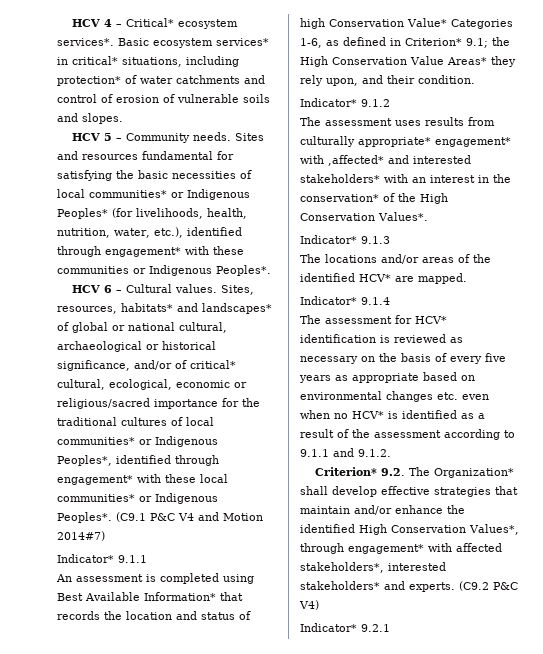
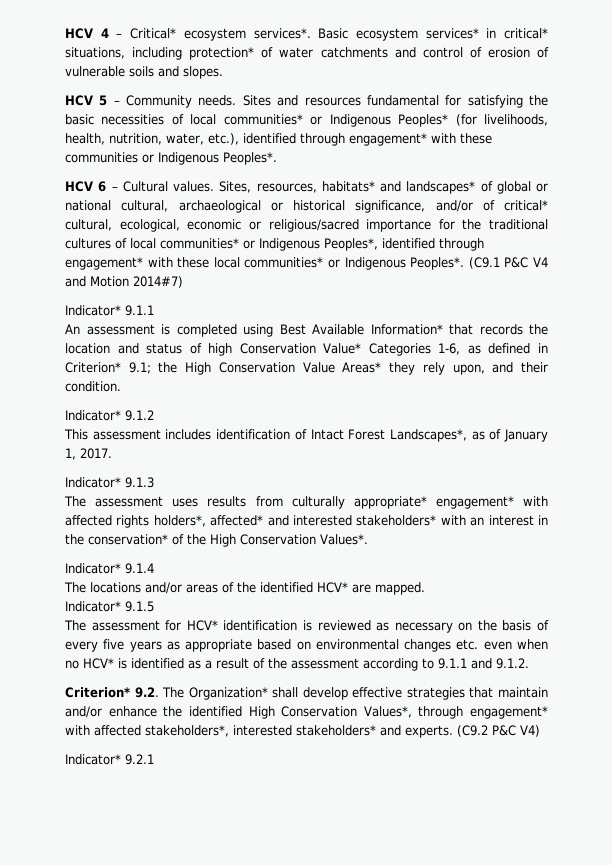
+ This assessment includes identification of Intact Forest Landscapes*, as of January 1, 2017.
+ Indicator* 9.1.3
- The assessment uses results from culturally appropriate* engagement* with ,affected* and interested stakeholders* with an interest in the conservation* of the High Conservation Values*.
+ The assessment uses results from culturally appropriate* engagement* with affected rights holders*, affected* and interested stakeholders* with an interest in the conservation* of the High Conservation Values*.
- Indicator* 9.1.3
+ Indicator* 9.1.4
- Indicator* 9.1.4
+ Indicator* 9.1.5

